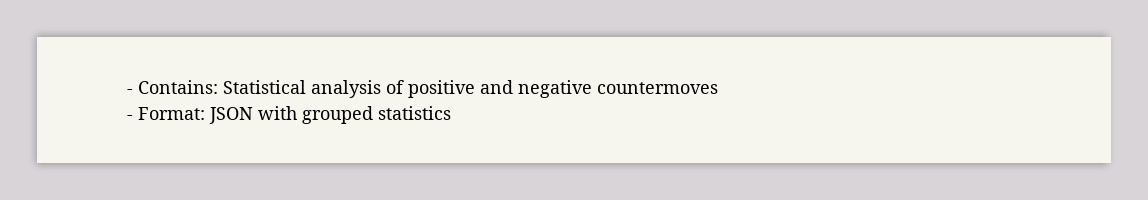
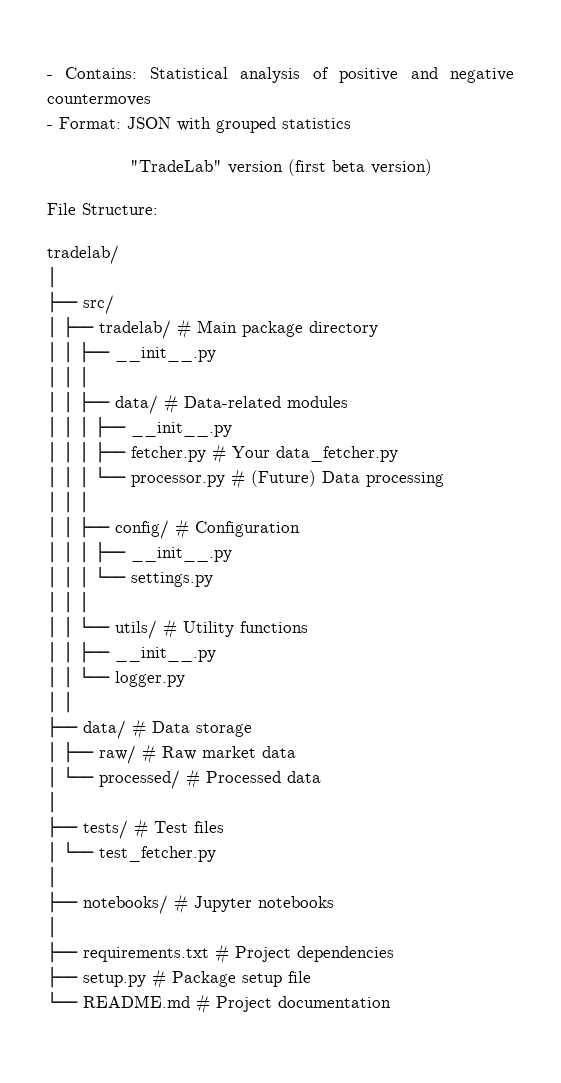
+ "TradeLab" version (first beta version)
+ File Structure:
+ tradelab/
+ │
+ ├── src/
+ │ ├── tradelab/ # Main package directory
+ │ │ ├── __init__.py
+ │ │ │
+ │ │ ├── data/ # Data-related modules
+ │ │ │ ├── __init__.py
+ │ │ │ ├── fetcher.py # Your data_fetcher.py
+ │ │ │ └── processor.py # (Future) Data processing
+ │ │ │
+ │ │ ├── config/ # Configuration
+ │ │ │ ├── __init__.py
+ │ │ │ └── settings.py
+ │ │ │
+ │ │ └── utils/ # Utility functions
+ │ │ ├── __init__.py
+ │ │ └── logger.py
+ │ │
+ ├── data/ # Data storage
+ │ ├── raw/ # Raw market data
+ │ └── processed/ # Processed data
+ │
+ ├── tests/ # Test files
+ │ └── test_fetcher.py
+ │
+ ├── notebooks/ # Jupyter notebooks
+ │
+ ├── requirements.txt # Project dependencies
+ ├── setup.py # Package setup file
+ └── README.md # Project documentation

